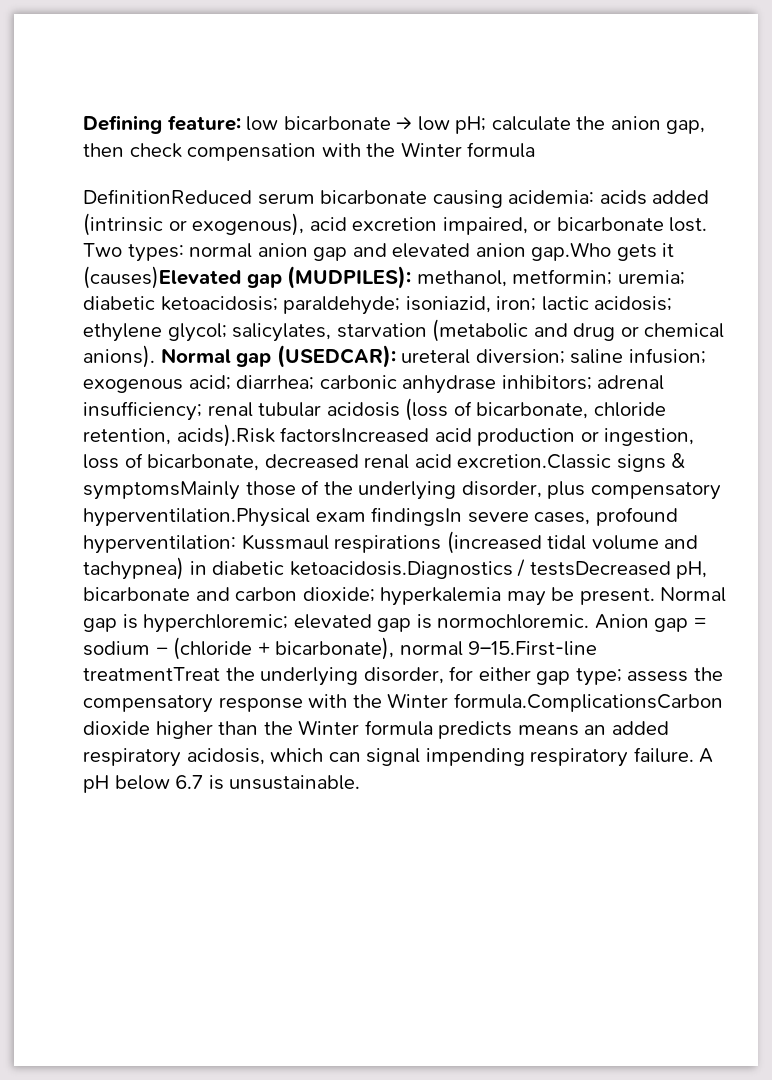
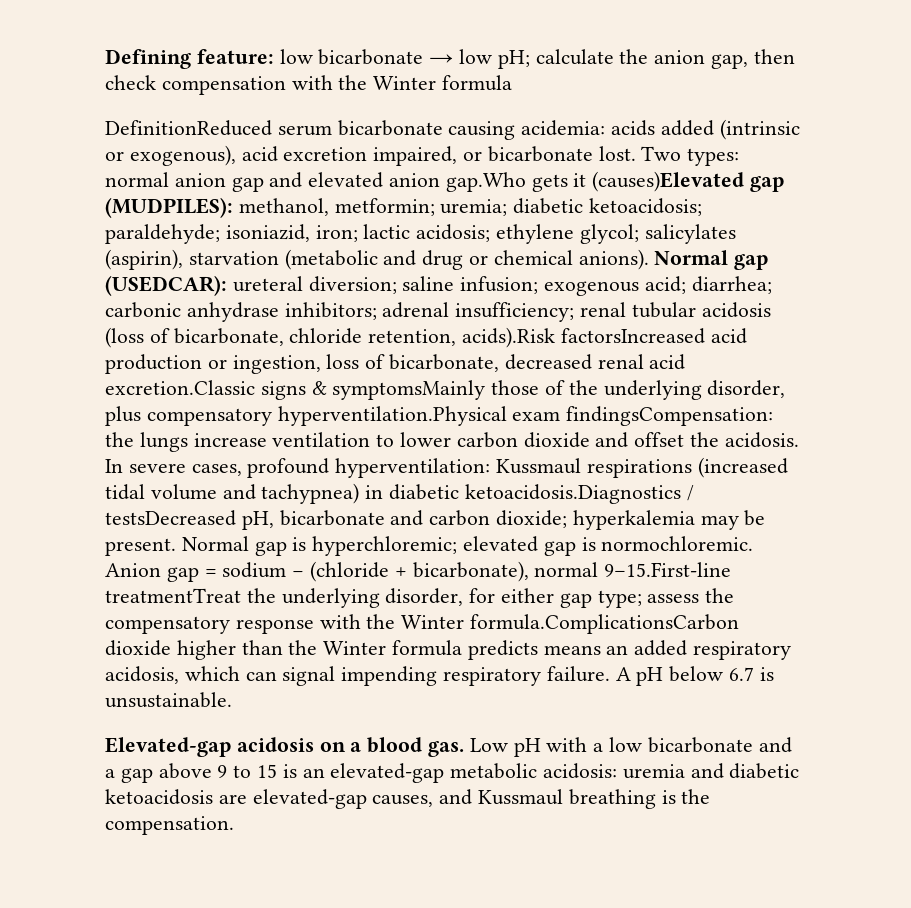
- Two types: normal anion gap and elevated anion gap.Who gets it (causes)Elevated gap (MUDPILES): methanol, metformin; uremia; diabetic ketoacidosis; paraldehyde; isoniazid, iron; lactic acidosis; ethylene glycol; salicylates, starvation (metabolic and drug or chemical anions).
+ Two types: normal anion gap and elevated anion gap.Who gets it (causes)Elevated gap (MUDPILES): methanol, metformin; uremia; diabetic ketoacidosis; paraldehyde; isoniazid, iron; lactic acidosis; ethylene glycol; salicylates (aspirin), starvation (metabolic and drug or chemical anions).
- renal tubular acidosis (loss of bicarbonate, chloride retention, acids).Risk factorsIncreased acid production or ingestion, loss of bicarbonate, decreased renal acid excretion.Classic signs & symptomsMainly those of the underlying disorder, plus compensatory hyperventilation.Physical exam findingsIn severe cases, profound hyperventilation:
+ renal tubular acidosis (loss of bicarbonate, chloride retention, acids).Risk factorsIncreased acid production or ingestion, loss of bicarbonate, decreased renal acid excretion.Classic signs & symptomsMainly those of the underlying disorder, plus compensatory hyperventilation.Physical exam findingsCompensation: the lungs increase ventilation to lower carbon dioxide and offset the acidosis. In severe cases, profound hyperventilation:
+ Elevated-gap acidosis on a blood gas. Low pH with a low bicarbonate and a gap above 9 to 15 is an elevated-gap metabolic acidosis: uremia and diabetic ketoacidosis are elevated-gap causes, and Kussmaul breathing is the compensation.

